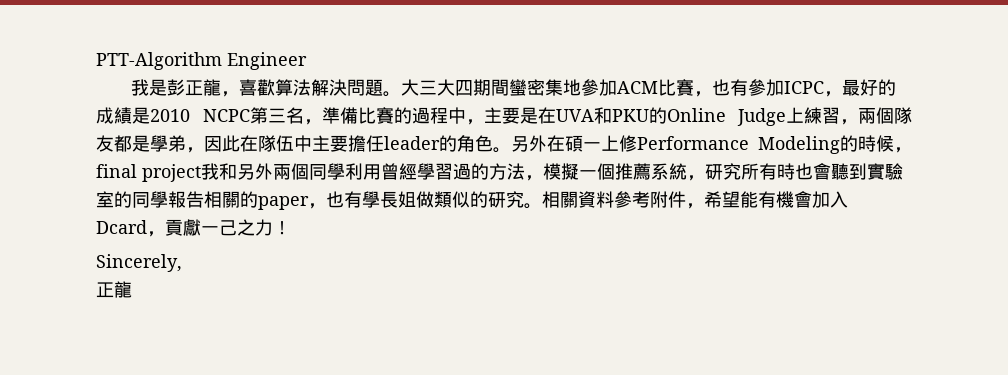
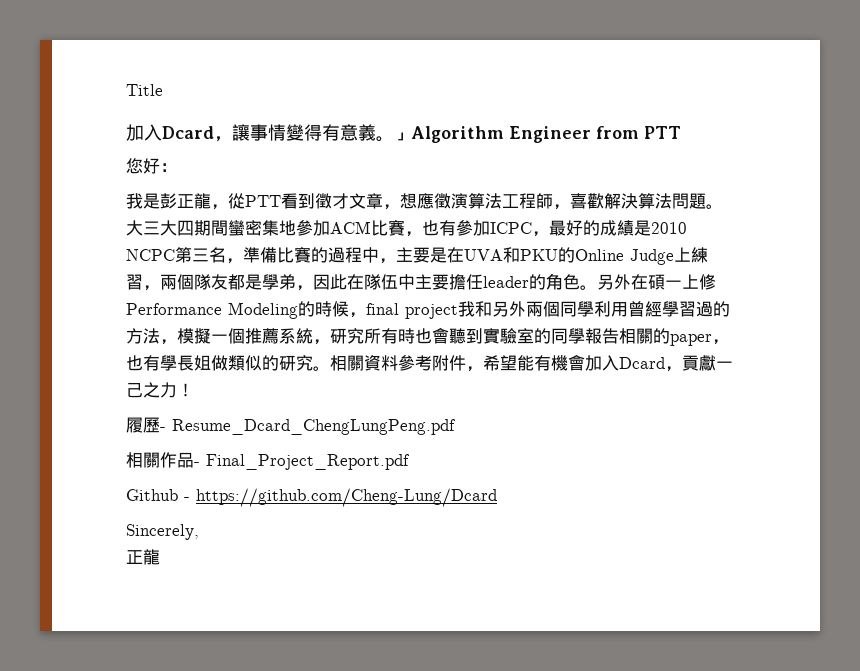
- PTT-Algorithm Engineer
- 我是彭正龍，喜歡算法解決問題。
+ Title
+ 加入Dcard，讓事情變得有意義。」Algorithm Engineer from PTT
+ 您好：
+ 我是彭正龍，從PTT看到徵才文章，想應徵演算法工程師，喜歡解決算法問題。
+ 履歷- Resume_Dcard_ChengLungPeng.pdf
+ 相關作品- Final_Project_Report.pdf
+ Github - https://github.com/Cheng-Lung/Dcard

